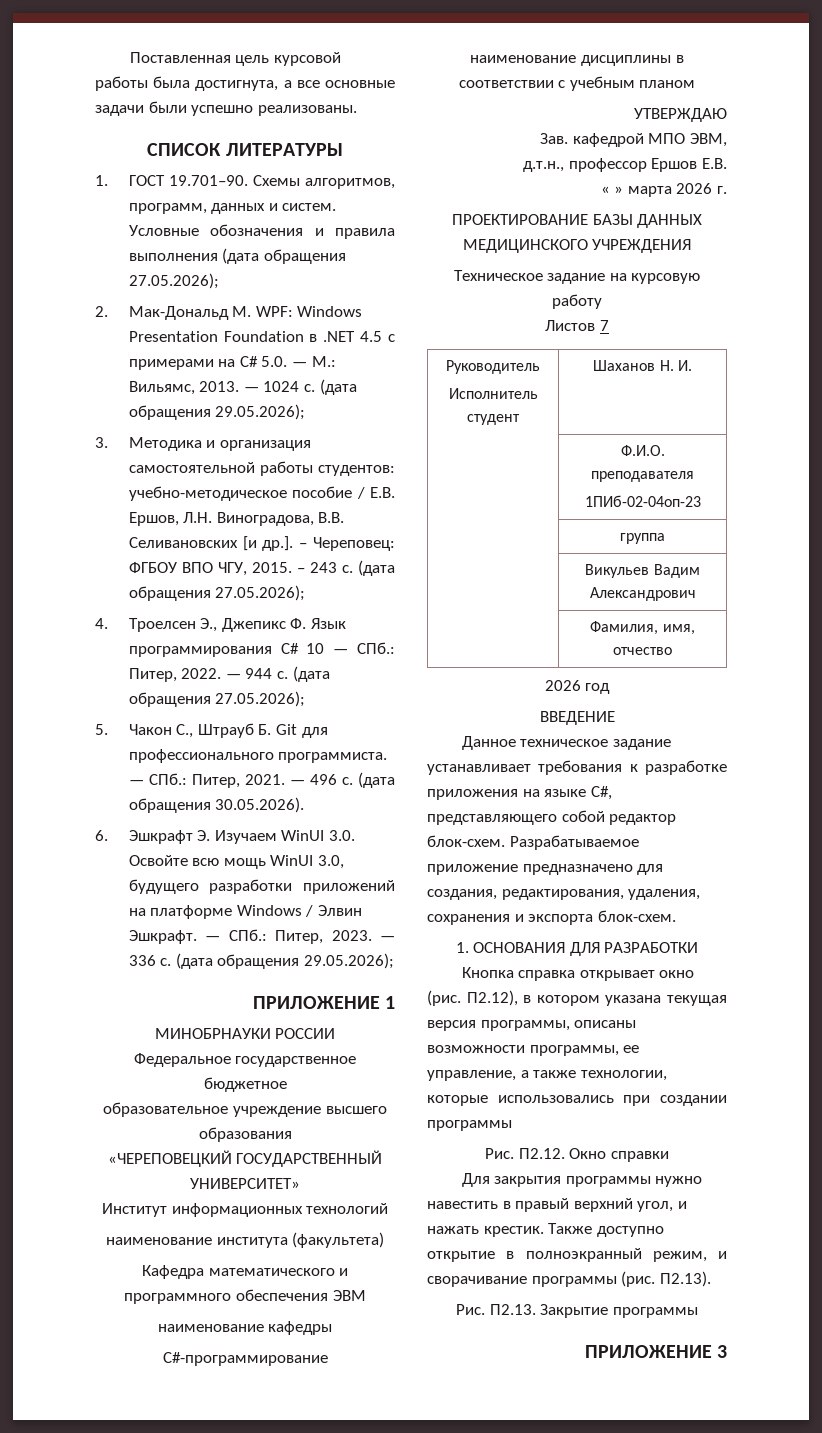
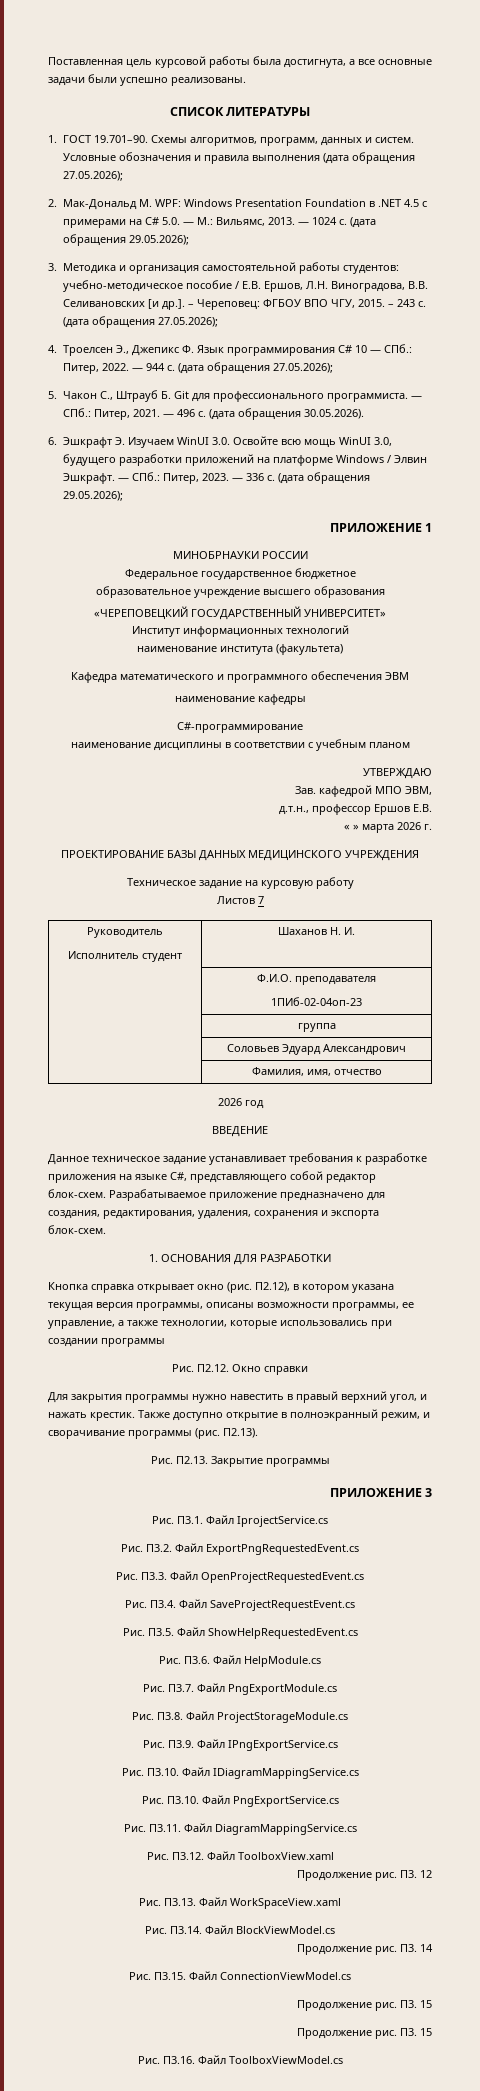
- | Викульев Вадим Александрович
+ | Соловьев Эдуард Александрович
+ Рис. П3.1. Файл IprojectService.cs
+ Рис. П3.2. Файл ExportPngRequestedEvent.cs
+ Рис. П3.3. Файл OpenProjectRequestedEvent.cs
+ Рис. П3.4. Файл SaveProjectRequestEvent.cs
+ Рис. П3.5. Файл ShowHelpRequestedEvent.cs
+ Рис. П3.6. Файл HelpModule.cs
+ Рис. П3.7. Файл PngExportModule.cs
+ Рис. П3.8. Файл ProjectStorageModule.cs
+ Рис. П3.9. Файл IPngExportService.cs
+ Рис. П3.10. Файл IDiagramMappingService.cs
+ Рис. П3.10. Файл PngExportService.cs
+ Рис. П3.11. Файл DiagramMappingService.cs
+ Рис. П3.12. Файл ToolboxView.xaml
+ Продолжение рис. П3. 12
+ Рис. П3.13. Файл WorkSpaceView.xaml
+ Рис. П3.14. Файл BlockViewModel.cs
+ Продолжение рис. П3. 14
+ Рис. П3.15. Файл ConnectionViewModel.cs
+ Продолжение рис. П3. 15
+ Продолжение рис. П3. 15
+ Рис. П3.16. Файл ToolboxViewModel.cs

